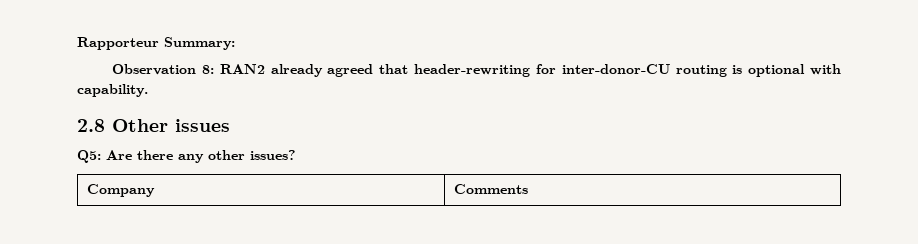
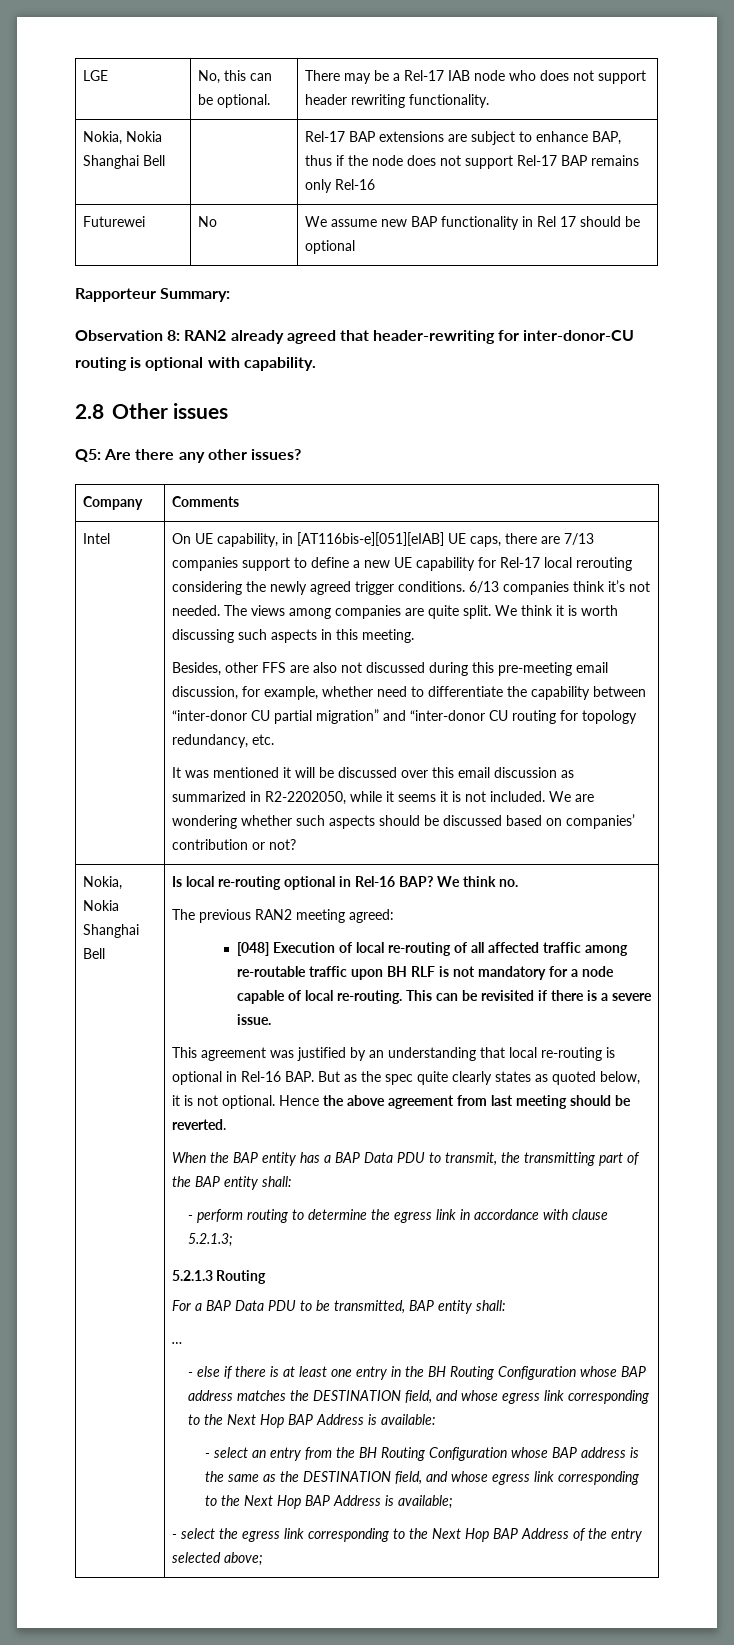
+ LGE | No, this can be optional. | There may be a Rel-17 IAB node who does not support header rewriting functionality.
+ Nokia, Nokia Shanghai Bell | | Rel-17 BAP extensions are subject to enhance BAP, thus if the node does not support Rel-17 BAP remains only Rel-16
+ Futurewei | No | We assume new BAP functionality in Rel 17 should be optional
+ Intel | On UE capability, in [AT116bis-e][051][eIAB] UE caps, there are 7/13 companies support to define a new UE capability for Rel-17 local rerouting considering the newly agreed trigger conditions. 6/13 companies think it’s not needed. The views among companies are quite split. We think it is worth discussing such aspects in this meeting.
+ Besides, other FFS are also not discussed during this pre-meeting email discussion, for example, whether need to differentiate the capability between “inter-donor CU partial migration” and “inter-donor CU routing for topology redundancy, etc.
+ It was mentioned it will be discussed over this email discussion as summarized in R2-2202050, while it seems it is not included. We are wondering whether such aspects should be discussed based on companies’ contribution or not?
+ Nokia, Nokia Shanghai Bell | Is local re-routing optional in Rel-16 BAP? We think no.
+ The previous RAN2 meeting agreed:
+ [048] Execution of local re-routing of all affected traffic among re-routable traffic upon BH RLF is not mandatory for a node capable of local re-routing. This can be revisited if there is a severe issue.
+ This agreement was justified by an understanding that local re-routing is optional in Rel-16 BAP. But as the spec quite clearly states as quoted below, it is not optional. Hence the above agreement from last meeting should be reverted.
+ When the BAP entity has a BAP Data PDU to transmit, the transmitting part of the BAP entity shall:
+ - perform routing to determine the egress link in accordance with clause 5.2.1.3;
+ 5.2.1.3 Routing
+ For a BAP Data PDU to be transmitted, BAP entity shall:
+ …
+ - else if there is at least one entry in the BH Routing Configuration whose BAP address matches the DESTINATION field, and whose egress link corresponding to the Next Hop BAP Address is available:
+ - select an entry from the BH Routing Configuration whose BAP address is the same as the DESTINATION field, and whose egress link corresponding to the Next Hop BAP Address is available;
+ - select the egress link corresponding to the Next Hop BAP Address of the entry selected above;

